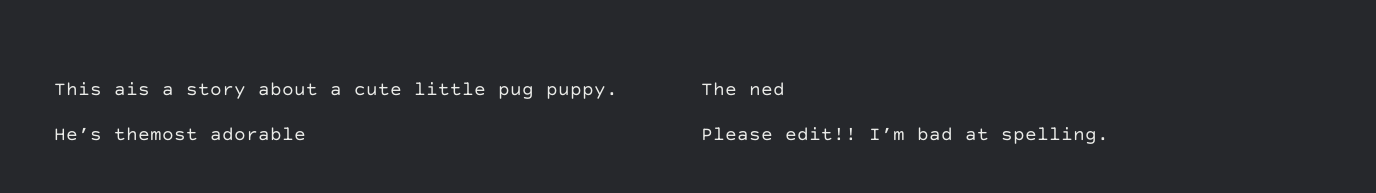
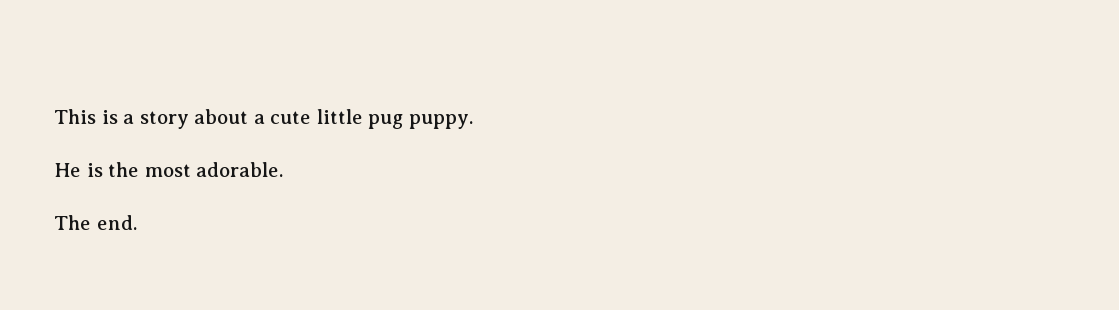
- This ais a story about a cute little pug puppy.
+ This is a story about a cute little pug puppy.
- He’s themost adorable
- The ned
- Please edit!! I’m bad at spelling.
+ He is the most adorable.
+ The end.

